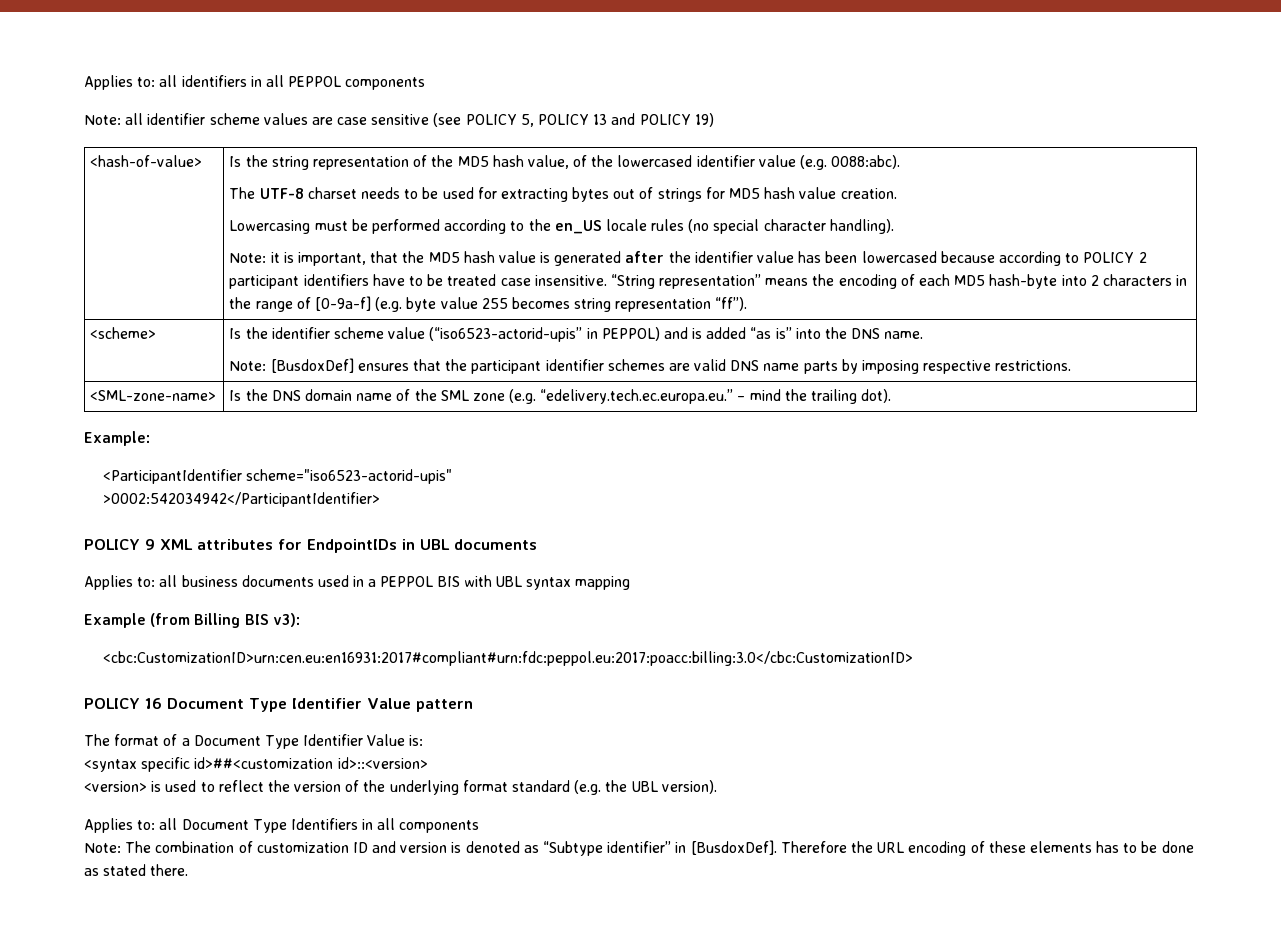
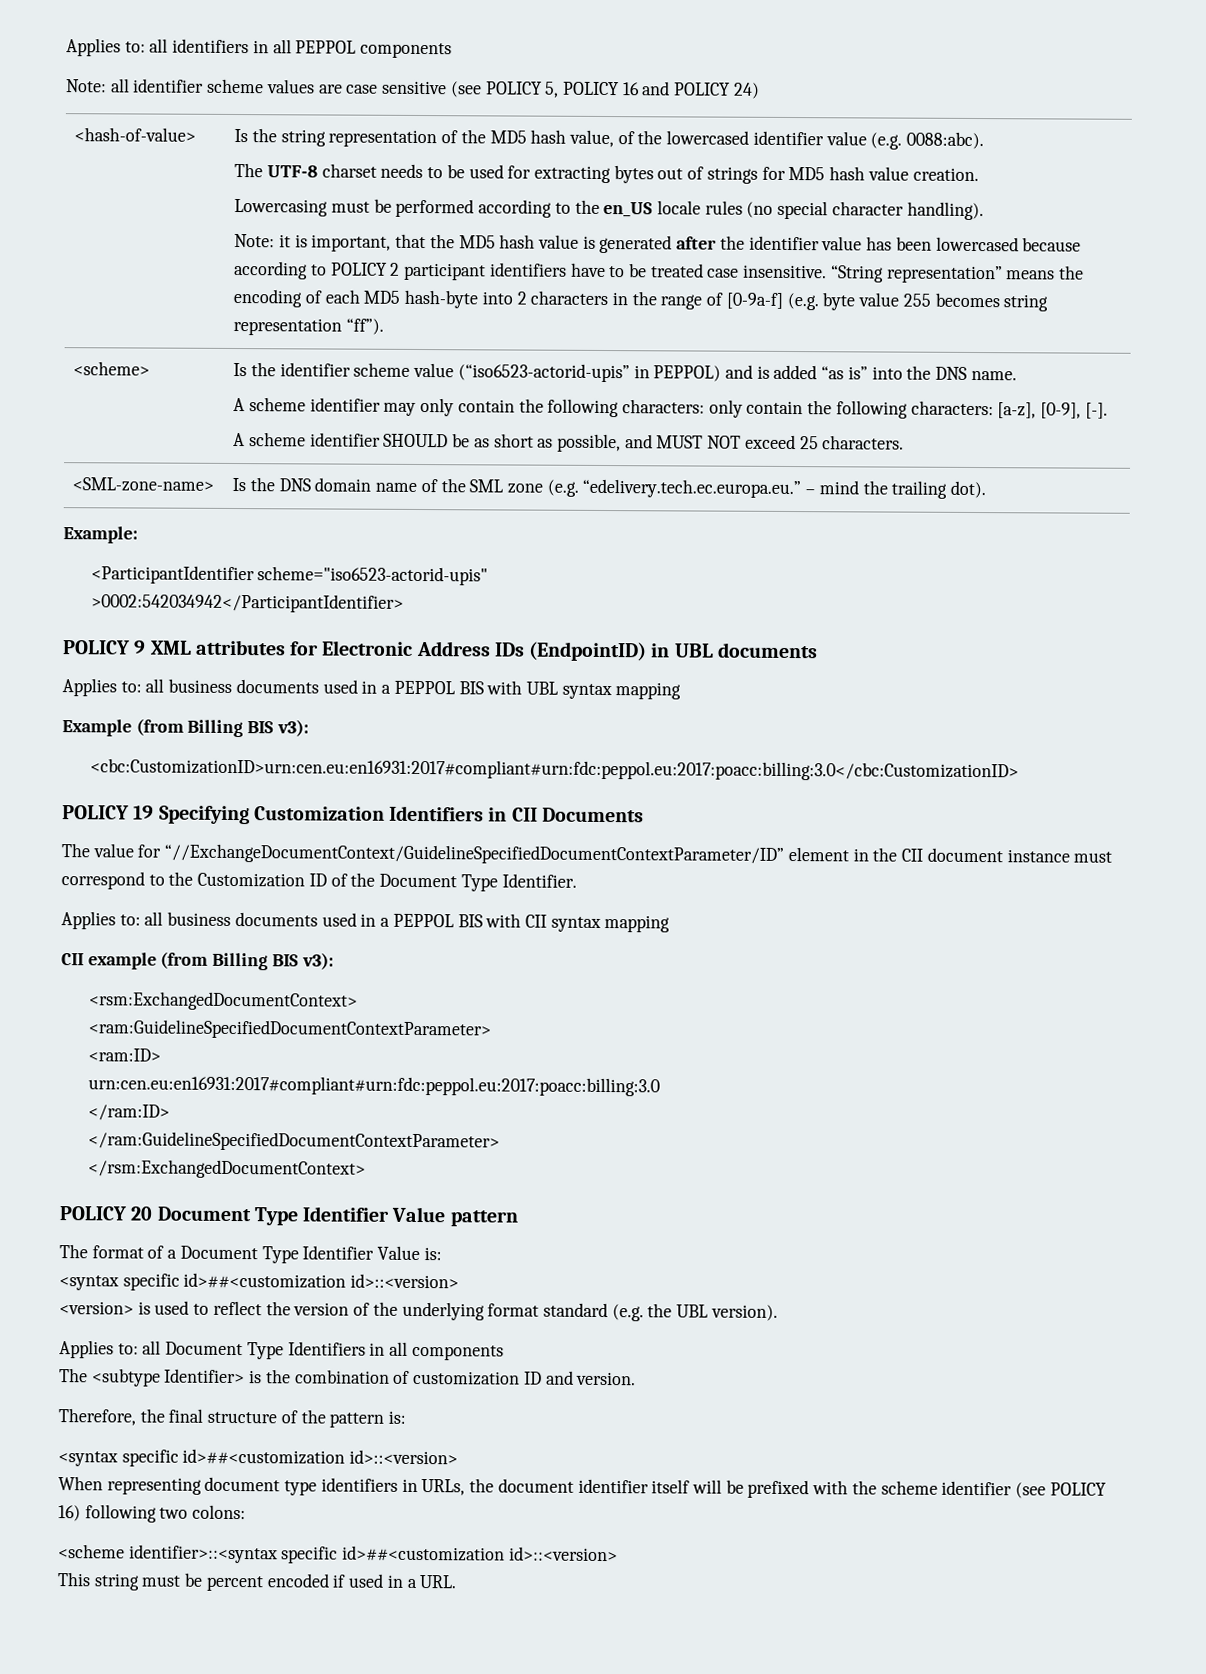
- Note: all identifier scheme values are case sensitive (see POLICY 5, POLICY 13 and POLICY 19)
+ Note: all identifier scheme values are case sensitive (see POLICY 5, POLICY 16 and POLICY 24)
- Note: [BusdoxDef] ensures that the participant identifier schemes are valid DNS name parts by imposing respective restrictions.
+ A scheme identifier may only contain the following characters: only contain the following characters: [a-z], [0-9], [-].
+ A scheme identifier SHOULD be as short as possible, and MUST NOT exceed 25 characters.
- POLICY 9 XML attributes for EndpointIDs in UBL documents
+ POLICY 9 XML attributes for Electronic Address IDs (EndpointID) in UBL documents
- POLICY 16 Document Type Identifier Value pattern
+ POLICY 19 Specifying Customization Identifiers in CII Documents
+ The value for “//ExchangeDocumentContext/GuidelineSpecifiedDocumentContextParameter/ID” element in the CII document instance must correspond to the Customization ID of the Document Type Identifier.
+ Applies to: all business documents used in a PEPPOL BIS with CII syntax mapping
+ CII example (from Billing BIS v3):
+ <rsm:ExchangedDocumentContext>
+ <ram:GuidelineSpecifiedDocumentContextParameter>
+ <ram:ID>
+ urn:cen.eu:en16931:2017#compliant#urn:fdc:peppol.eu:2017:poacc:billing:3.0
+ </ram:ID>
+ </ram:GuidelineSpecifiedDocumentContextParameter>
+ </rsm:ExchangedDocumentContext>
+ POLICY 20 Document Type Identifier Value pattern
- Note: The combination of customization ID and version is denoted as “Subtype identifier” in [BusdoxDef]. Therefore the URL encoding of these elements has to be done as stated there.
+ The <subtype Identifier> is the combination of customization ID and version.
+ Therefore, the final structure of the pattern is:
+ <syntax specific id>##<customization id>::<version>
+ When representing document type identifiers in URLs, the document identifier itself will be prefixed with the scheme identifier (see POLICY 16) following two colons:
+ <scheme identifier>::<syntax specific id>##<customization id>::<version>
+ This string must be percent encoded if used in a URL.

